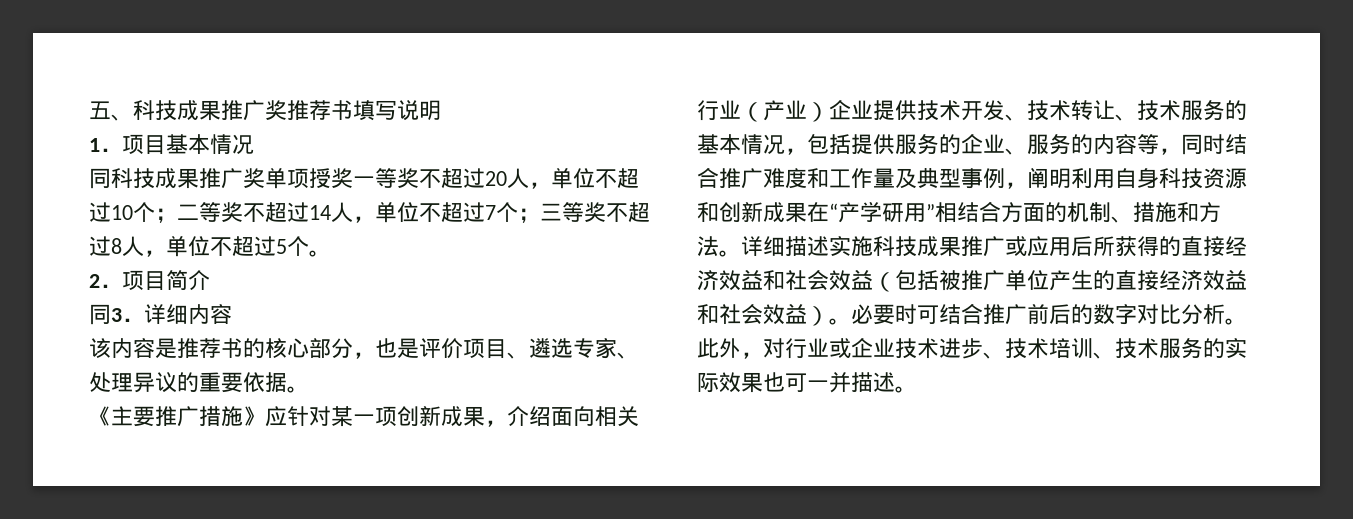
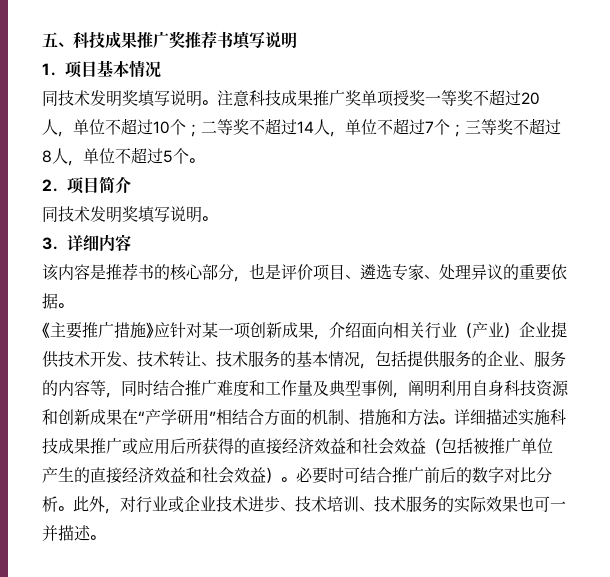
- 同科技成果推广奖单项授奖一等奖不超过20人，单位不超过10个；二等奖不超过14人，单位不超过7个；三等奖不超过8人，单位不超过5个。
+ 同技术发明奖填写说明。注意科技成果推广奖单项授奖一等奖不超过20人，单位不超过10个；二等奖不超过14人，单位不超过7个；三等奖不超过8人，单位不超过5个。
  2．项目简介
- 同3．详细内容
+ 同技术发明奖填写说明。
+ 3．详细内容

